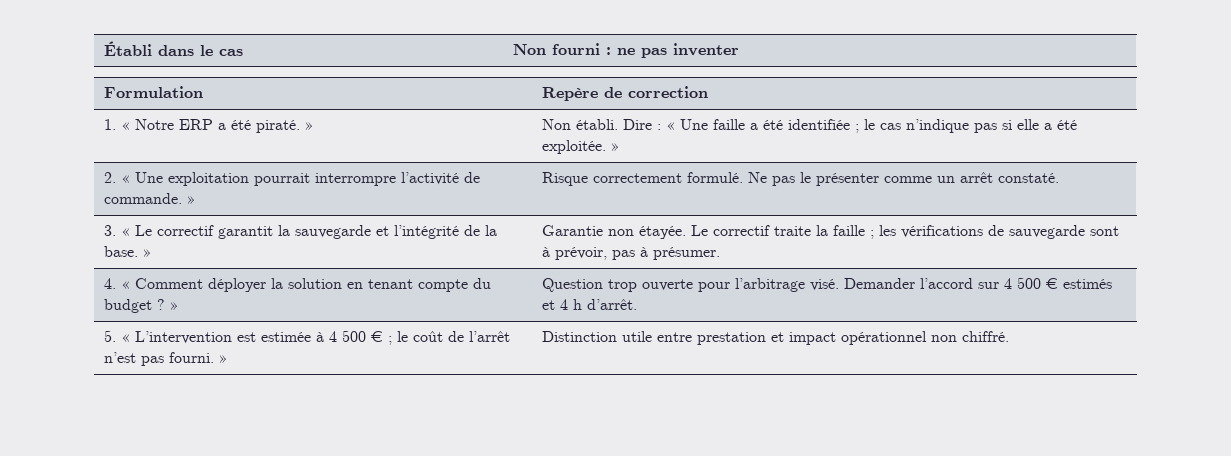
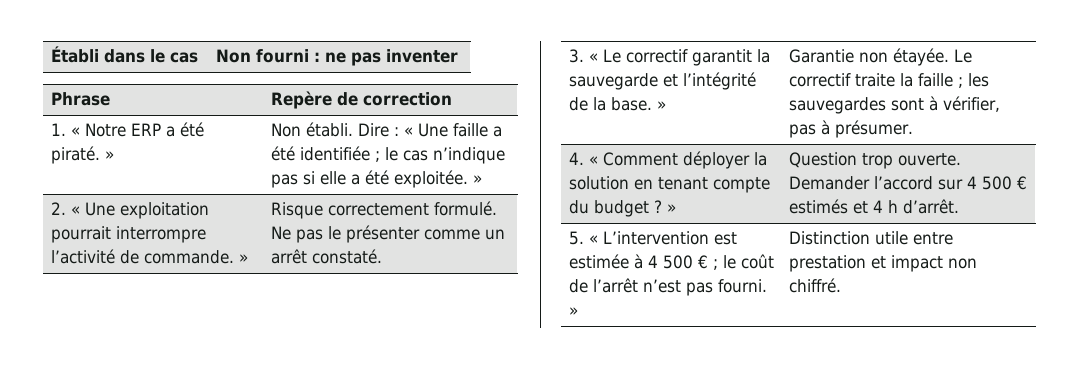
- Formulation | Repère de correction
+ Phrase | Repère de correction
- 3. « Le correctif garantit la sauvegarde et l’intégrité de la base. » | Garantie non étayée. Le correctif traite la faille ; les vérifications de sauvegarde sont à prévoir, pas à présumer.
+ 3. « Le correctif garantit la sauvegarde et l’intégrité de la base. » | Garantie non étayée. Le correctif traite la faille ; les sauvegardes sont à vérifier, pas à présumer.
- 4. « Comment déployer la solution en tenant compte du budget ? » | Question trop ouverte pour l’arbitrage visé. Demander l’accord sur 4 500 € estimés et 4 h d’arrêt.
+ 4. « Comment déployer la solution en tenant compte du budget ? » | Question trop ouverte. Demander l’accord sur 4 500 € estimés et 4 h d’arrêt.
- 5. « L’intervention est estimée à 4 500 € ; le coût de l’arrêt n’est pas fourni. » | Distinction utile entre prestation et impact opérationnel non chiffré.
+ 5. « L’intervention est estimée à 4 500 € ; le coût de l’arrêt n’est pas fourni. » | Distinction utile entre prestation et impact non chiffré.

